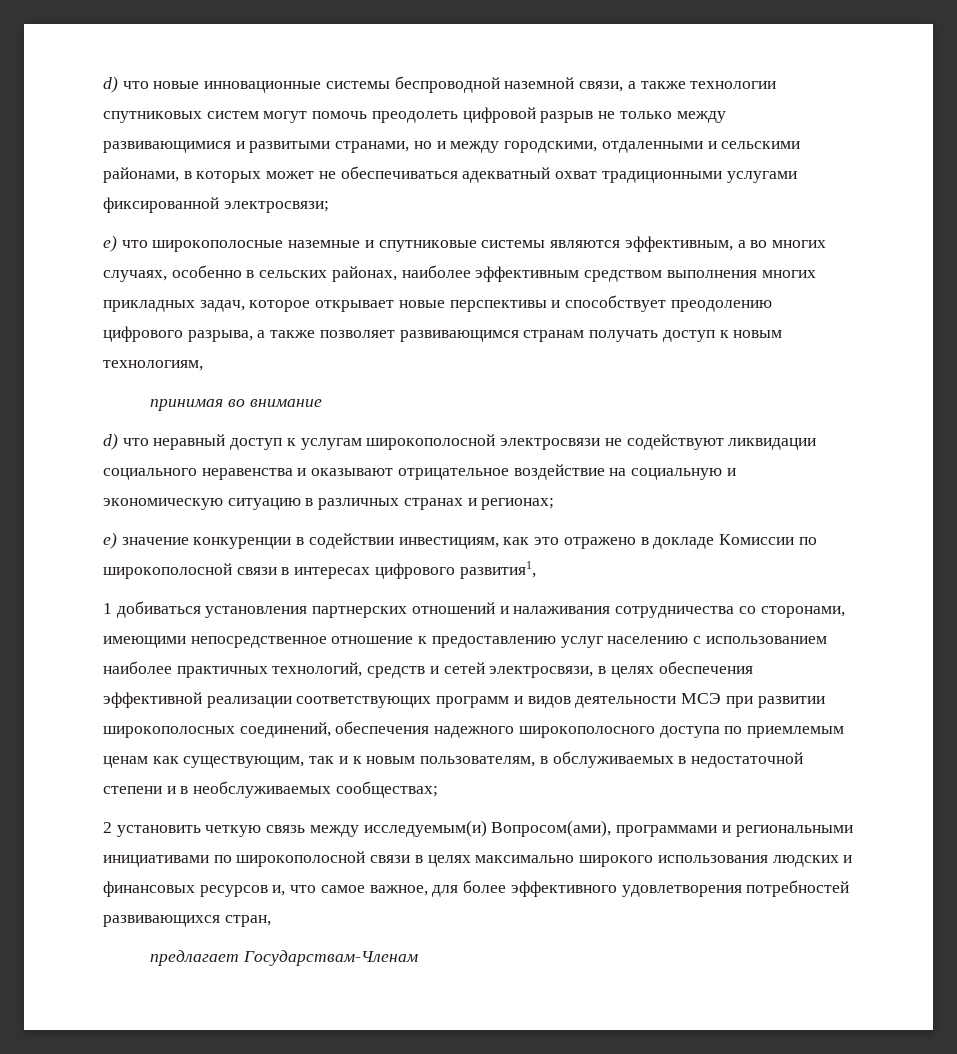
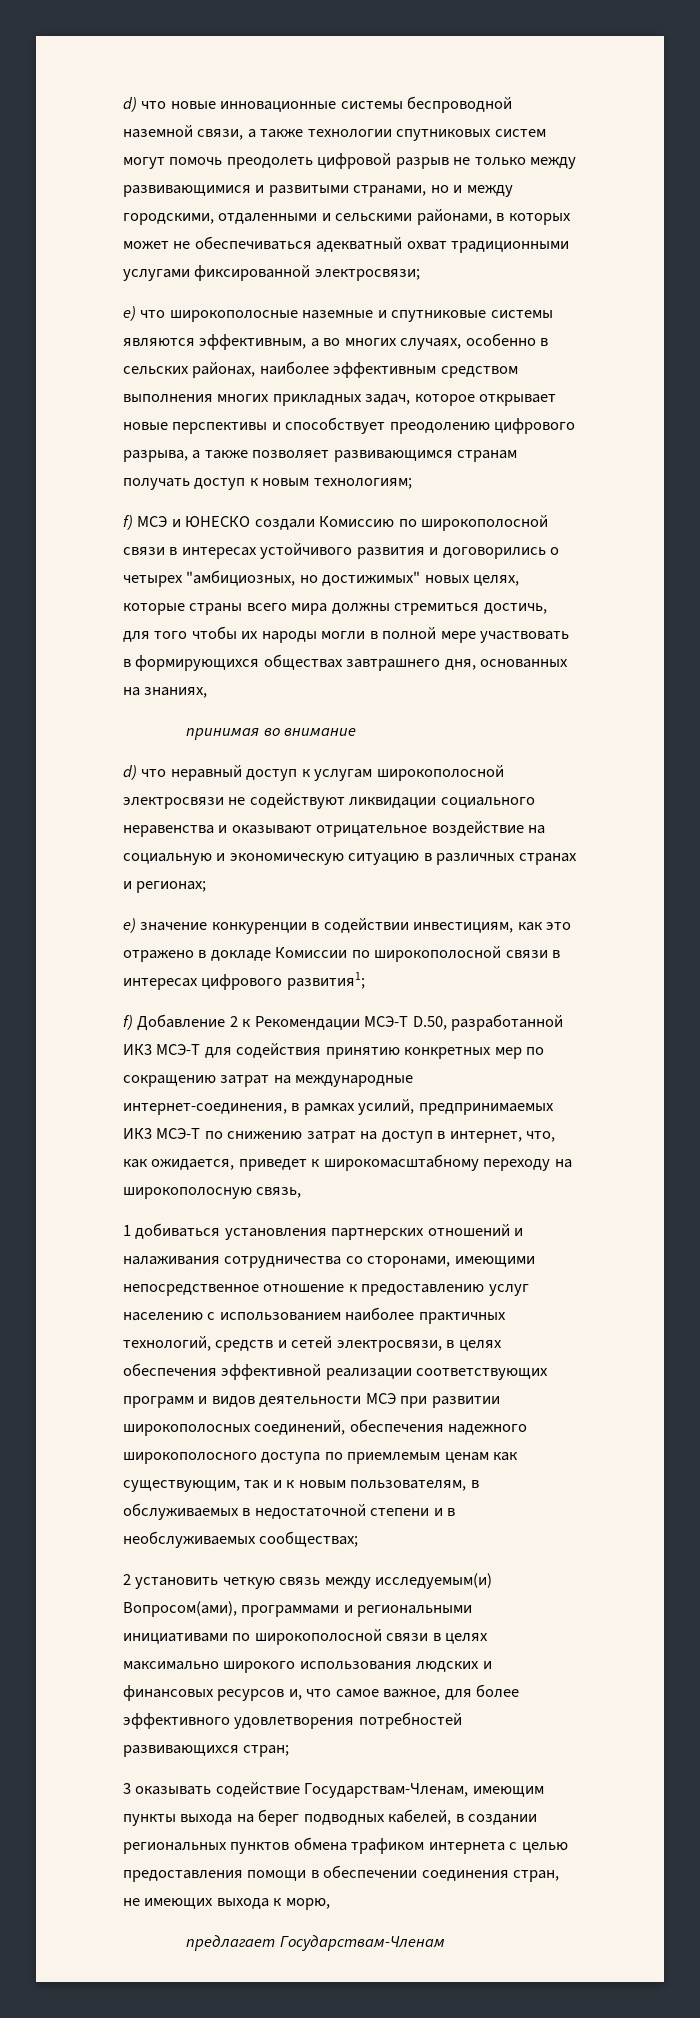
- e) что широкополосные наземные и спутниковые системы являются эффективным, а во многих случаях, особенно в сельских районах, наиболее эффективным средством выполнения многих прикладных задач, которое открывает новые перспективы и способствует преодолению цифрового разрыва, а также позволяет развивающимся странам получать доступ к новым технологиям,
+ e) что широкополосные наземные и спутниковые системы являются эффективным, а во многих случаях, особенно в сельских районах, наиболее эффективным средством выполнения многих прикладных задач, которое открывает новые перспективы и способствует преодолению цифрового разрыва, а также позволяет развивающимся странам получать доступ к новым технологиям;
+ f) МСЭ и ЮНЕСКО создали Комиссию по широкополосной связи в интересах устойчивого развития и договорились о четырех "амбициозных, но достижимых" новых целях, которые страны всего мира должны стремиться достичь, для того чтобы их народы могли в полной мере участвовать в формирующихся обществах завтрашнего дня, основанных на знаниях,
- e) значение конкуренции в содействии инвестициям, как это отражено в докладе Комиссии по широкополосной связи в интересах цифрового развития1,
+ e) значение конкуренции в содействии инвестициям, как это отражено в докладе Комиссии по широкополосной связи в интересах цифрового развития1;
+ f) Добавление 2 к Рекомендации МСЭ-Т D.50, разработанной ИК3 МСЭ-Т для содействия принятию конкретных мер по сокращению затрат на международные интернет-соединения, в рамках усилий, предпринимаемых ИК3 МСЭ-Т по снижению затрат на доступ в интернет, что, как ожидается, приведет к широкомасштабному переходу на широкополосную связь,
- 2 установить четкую связь между исследуемым(и) Вопросом(ами), программами и региональными инициативами по широкополосной связи в целях максимально широкого использования людских и финансовых ресурсов и, что самое важное, для более эффективного удовлетворения потребностей развивающихся стран,
+ 2 установить четкую связь между исследуемым(и) Вопросом(ами), программами и региональными инициативами по широкополосной связи в целях максимально широкого использования людских и финансовых ресурсов и, что самое важное, для более эффективного удовлетворения потребностей развивающихся стран;
+ 3 оказывать содействие Государствам-Членам, имеющим пункты выхода на берег подводных кабелей, в создании региональных пунктов обмена трафиком интернета с целью предоставления помощи в обеспечении соединения стран, не имеющих выхода к морю,

